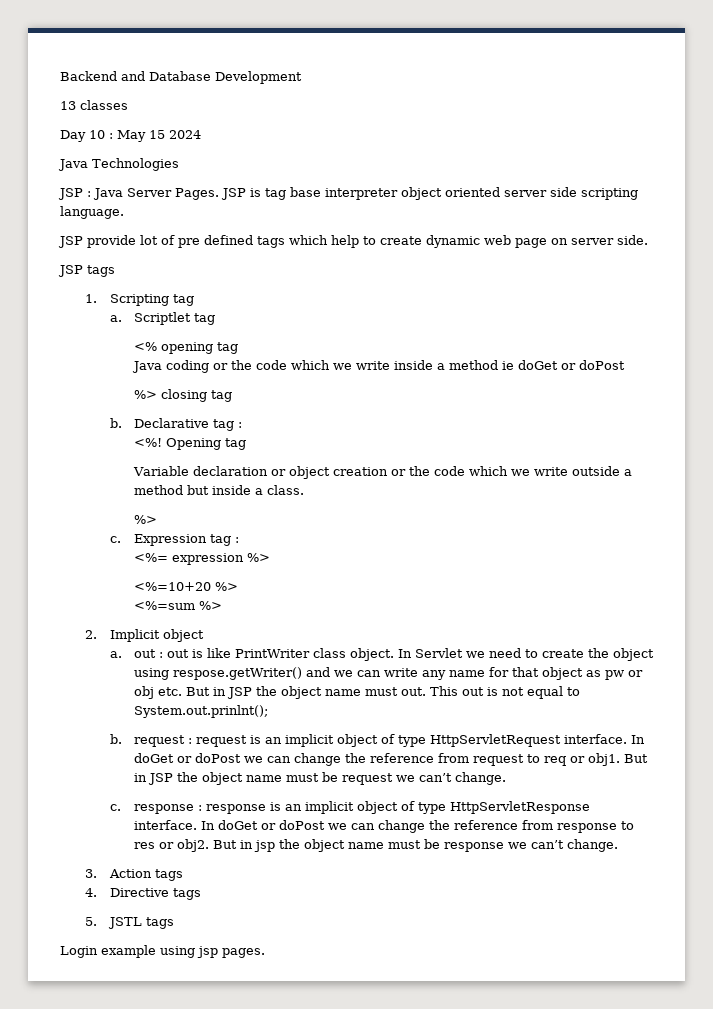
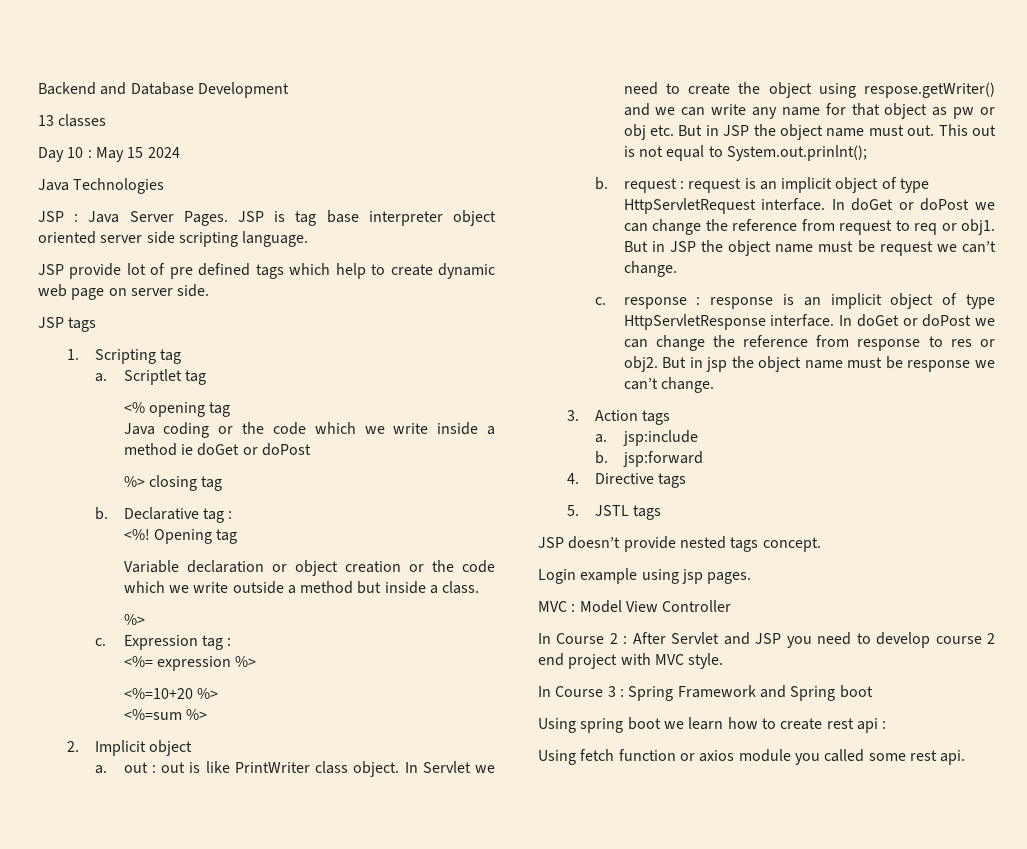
+ a. jsp:include
+ b. jsp:forward
+ JSP doesn’t provide nested tags concept.
+ MVC : Model View Controller
+ In Course 2 : After Servlet and JSP you need to develop course 2 end project with MVC style.
+ In Course 3 : Spring Framework and Spring boot
+ Using spring boot we learn how to create rest api :
+ Using fetch function or axios module you called some rest api.

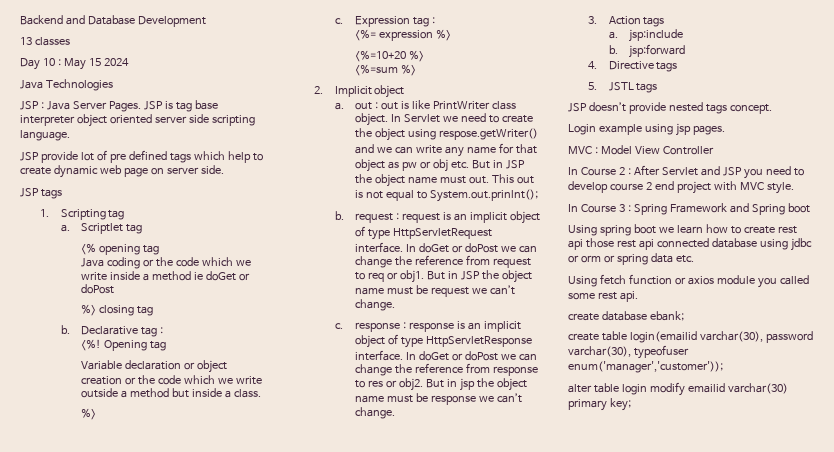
- Using spring boot we learn how to create rest api :
+ Using spring boot we learn how to create rest api those rest api connected database using jdbc or orm or spring data etc.
+ create database ebank;
+ create table login(emailid varchar(30), password varchar(30), typeofuser enum('manager','customer'));
+ alter table login modify emailid varchar(30) primary key;

